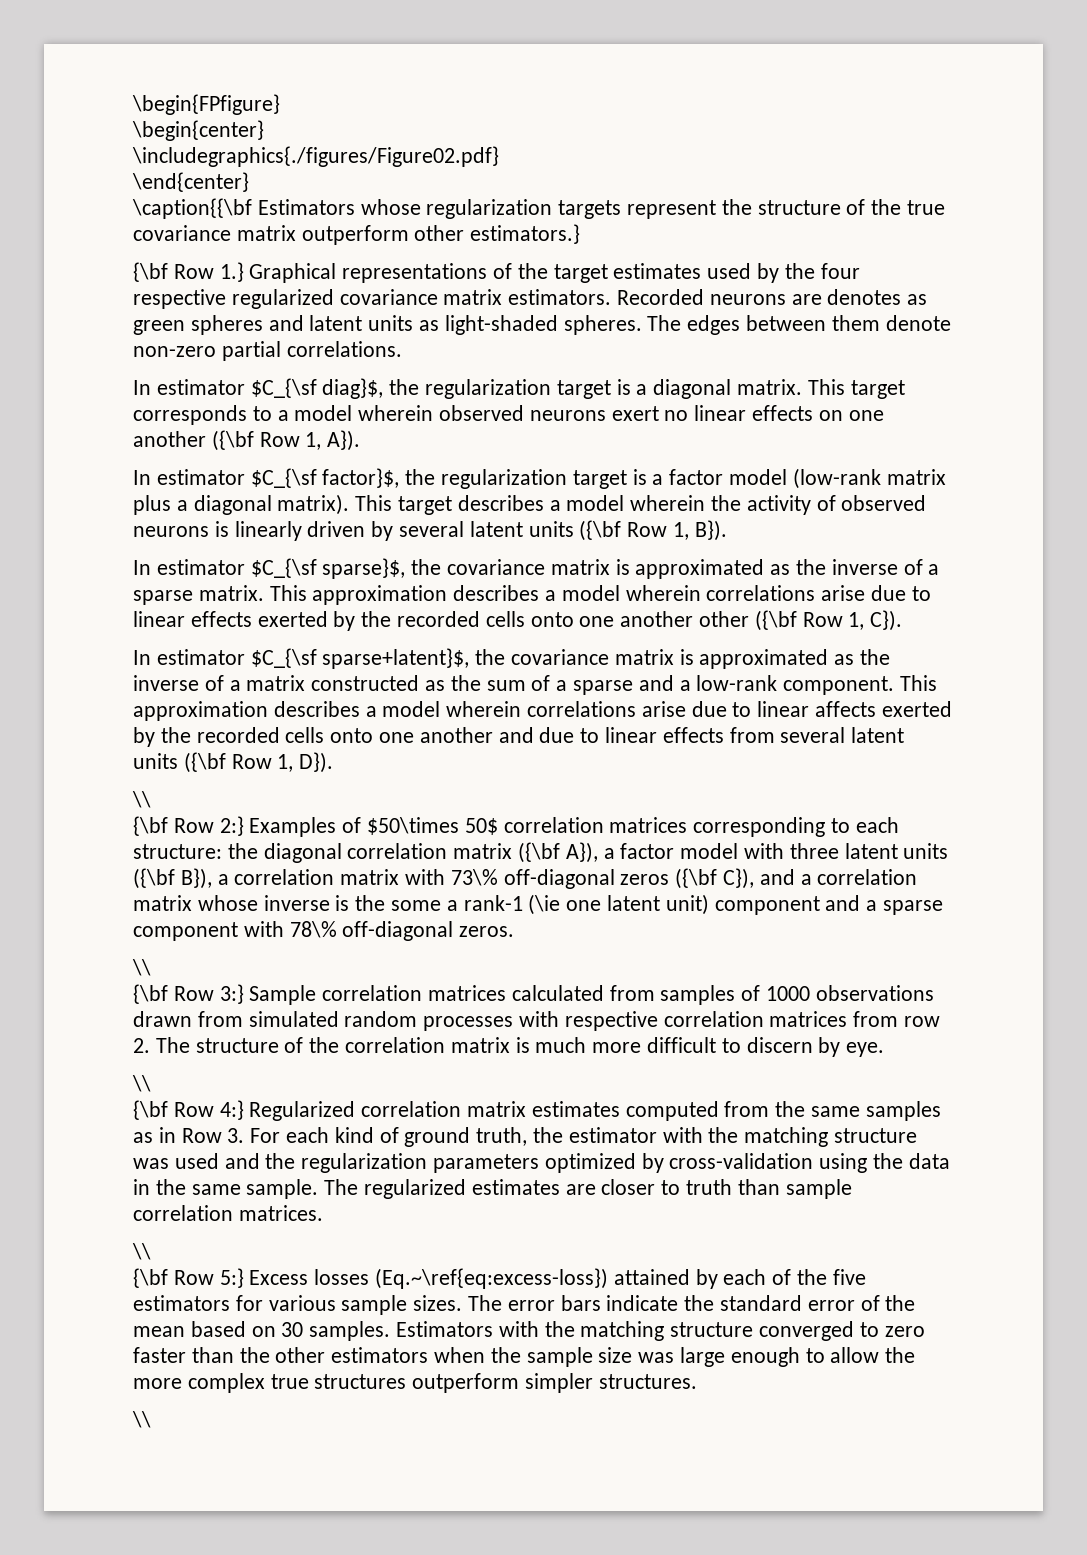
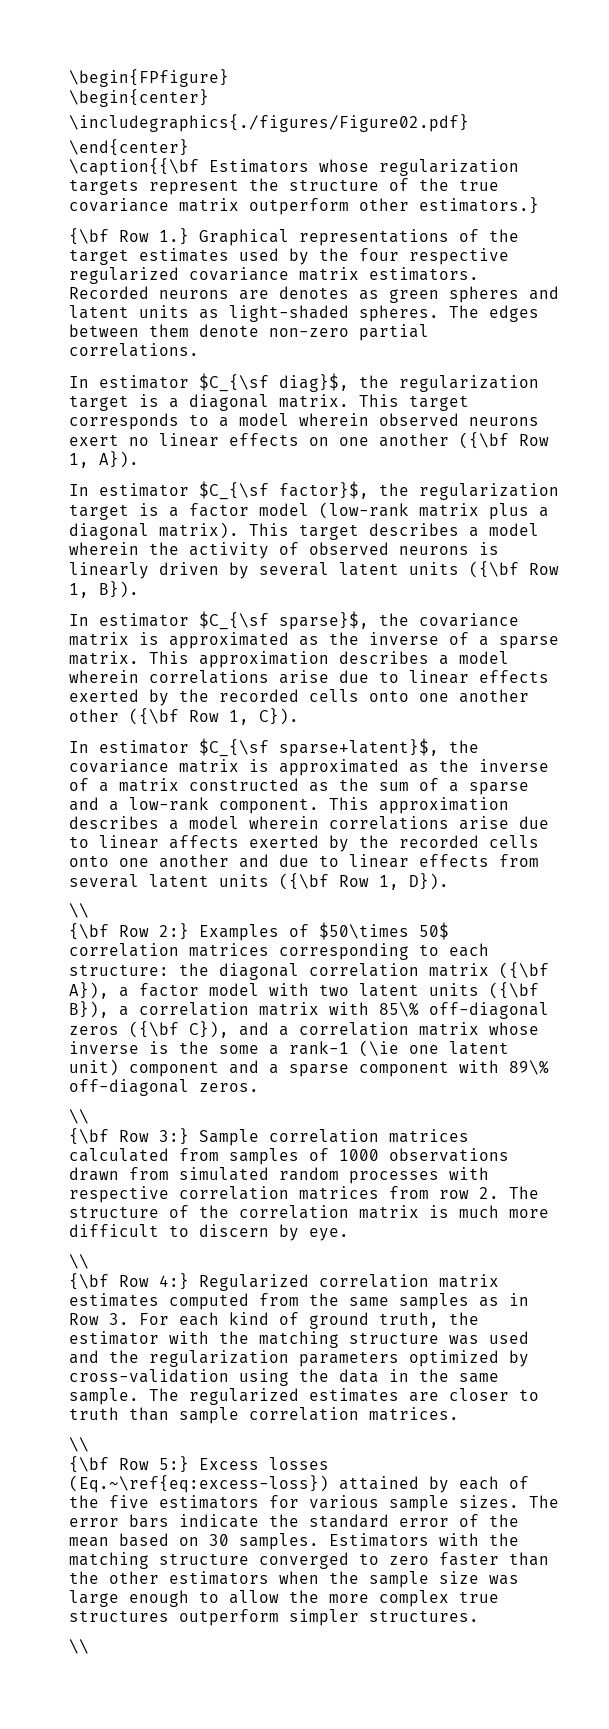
- {\bf Row 2:} Examples of $50\times 50$ correlation matrices corresponding to each structure: the diagonal correlation matrix ({\bf A}), a factor model with three latent units ({\bf B}), a correlation matrix with 73\% off-diagonal zeros ({\bf C}), and a correlation matrix whose inverse is the some a rank-1 (\ie one latent unit) component and a sparse component with 78\% off-diagonal zeros.
+ {\bf Row 2:} Examples of $50\times 50$ correlation matrices corresponding to each structure: the diagonal correlation matrix ({\bf A}), a factor model with two latent units ({\bf B}), a correlation matrix with 85\% off-diagonal zeros ({\bf C}), and a correlation matrix whose inverse is the some a rank-1 (\ie one latent unit) component and a sparse component with 89\% off-diagonal zeros.

